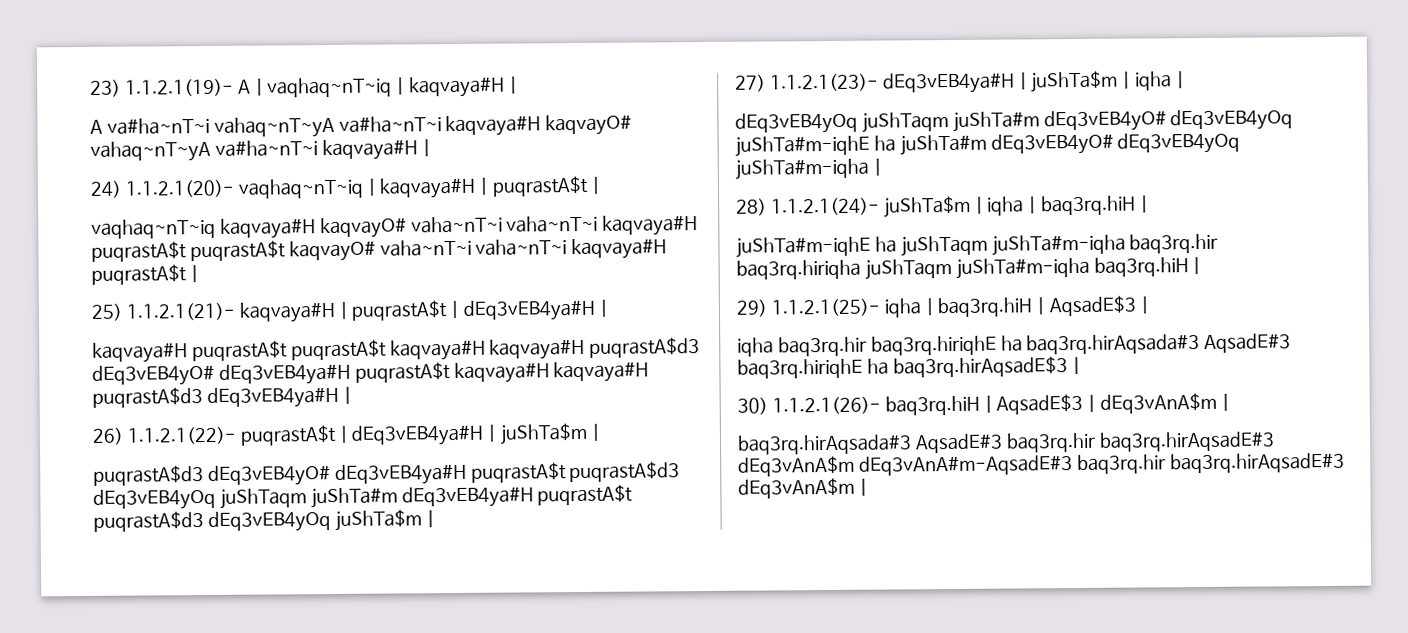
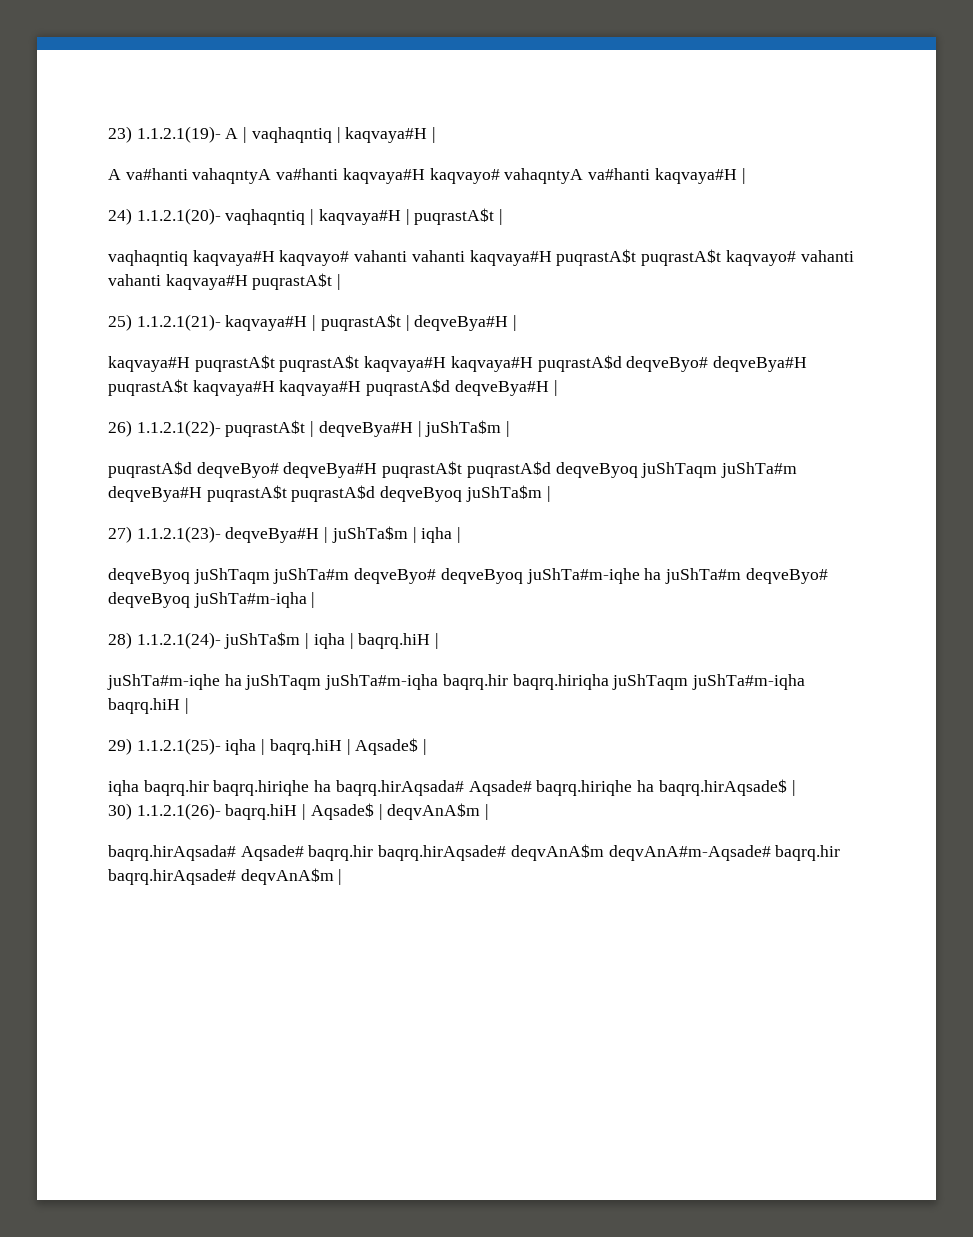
- 23) 1.1.2.1(19)- A | vaqhaq~nT~iq | kaqvaya#H |
+ 23) 1.1.2.1(19)- A | vaqhaqntiq | kaqvaya#H |
- A va#ha~nT~i vahaq~nT~yA va#ha~nT~i kaqvaya#H kaqvayO# vahaq~nT~yA va#ha~nT~i kaqvaya#H |
+ A va#hanti vahaqntyA va#hanti kaqvaya#H kaqvayo# vahaqntyA va#hanti kaqvaya#H |
- 24) 1.1.2.1(20)- vaqhaq~nT~iq | kaqvaya#H | puqrastA$t |
+ 24) 1.1.2.1(20)- vaqhaqntiq | kaqvaya#H | puqrastA$t |
- vaqhaq~nT~iq kaqvaya#H kaqvayO# vaha~nT~i vaha~nT~i kaqvaya#H puqrastA$t puqrastA$t kaqvayO# vaha~nT~i vaha~nT~i kaqvaya#H puqrastA$t |
+ vaqhaqntiq kaqvaya#H kaqvayo# vahanti vahanti kaqvaya#H puqrastA$t puqrastA$t kaqvayo# vahanti vahanti kaqvaya#H puqrastA$t |
- 25) 1.1.2.1(21)- kaqvaya#H | puqrastA$t | dEq3vEB4ya#H |
+ 25) 1.1.2.1(21)- kaqvaya#H | puqrastA$t | deqveBya#H |
- kaqvaya#H puqrastA$t puqrastA$t kaqvaya#H kaqvaya#H puqrastA$d3 dEq3vEB4yO# dEq3vEB4ya#H puqrastA$t kaqvaya#H kaqvaya#H puqrastA$d3 dEq3vEB4ya#H |
+ kaqvaya#H puqrastA$t puqrastA$t kaqvaya#H kaqvaya#H puqrastA$d deqveByo# deqveBya#H puqrastA$t kaqvaya#H kaqvaya#H puqrastA$d deqveBya#H |
- 26) 1.1.2.1(22)- puqrastA$t | dEq3vEB4ya#H | juShTa$m |
+ 26) 1.1.2.1(22)- puqrastA$t | deqveBya#H | juShTa$m |
- puqrastA$d3 dEq3vEB4yO# dEq3vEB4ya#H puqrastA$t puqrastA$d3 dEq3vEB4yOq juShTaqm juShTa#m dEq3vEB4ya#H puqrastA$t puqrastA$d3 dEq3vEB4yOq juShTa$m |
+ puqrastA$d deqveByo# deqveBya#H puqrastA$t puqrastA$d deqveByoq juShTaqm juShTa#m deqveBya#H puqrastA$t puqrastA$d deqveByoq juShTa$m |
- 27) 1.1.2.1(23)- dEq3vEB4ya#H | juShTa$m | iqha |
+ 27) 1.1.2.1(23)- deqveBya#H | juShTa$m | iqha |
- dEq3vEB4yOq juShTaqm juShTa#m dEq3vEB4yO# dEq3vEB4yOq juShTa#m-iqhE ha juShTa#m dEq3vEB4yO# dEq3vEB4yOq juShTa#m-iqha |
+ deqveByoq juShTaqm juShTa#m deqveByo# deqveByoq juShTa#m-iqhe ha juShTa#m deqveByo# deqveByoq juShTa#m-iqha |
- 28) 1.1.2.1(24)- juShTa$m | iqha | baq3rq.hiH |
- juShTa#m-iqhE ha juShTaqm juShTa#m-iqha baq3rq.hir baq3rq.hiriqha juShTaqm juShTa#m-iqha baq3rq.hiH |
+ 28) 1.1.2.1(24)- juShTa$m | iqha | baqrq.hiH |
+ juShTa#m-iqhe ha juShTaqm juShTa#m-iqha baqrq.hir baqrq.hiriqha juShTaqm juShTa#m-iqha baqrq.hiH |
- 29) 1.1.2.1(25)- iqha | baq3rq.hiH | AqsadE$3 |
+ 29) 1.1.2.1(25)- iqha | baqrq.hiH | Aqsade$ |
- iqha baq3rq.hir baq3rq.hiriqhE ha baq3rq.hirAqsada#3 AqsadE#3 baq3rq.hiriqhE ha baq3rq.hirAqsadE$3 |
- 30) 1.1.2.1(26)- baq3rq.hiH | AqsadE$3 | dEq3vAnA$m |
- baq3rq.hirAqsada#3 AqsadE#3 baq3rq.hir baq3rq.hirAqsadE#3 dEq3vAnA$m dEq3vAnA#m-AqsadE#3 baq3rq.hir baq3rq.hirAqsadE#3 dEq3vAnA$m |
+ iqha baqrq.hir baqrq.hiriqhe ha baqrq.hirAqsada# Aqsade# baqrq.hiriqhe ha baqrq.hirAqsade$ |
+ 30) 1.1.2.1(26)- baqrq.hiH | Aqsade$ | deqvAnA$m |
+ baqrq.hirAqsada# Aqsade# baqrq.hir baqrq.hirAqsade# deqvAnA$m deqvAnA#m-Aqsade# baqrq.hir baqrq.hirAqsade# deqvAnA$m |

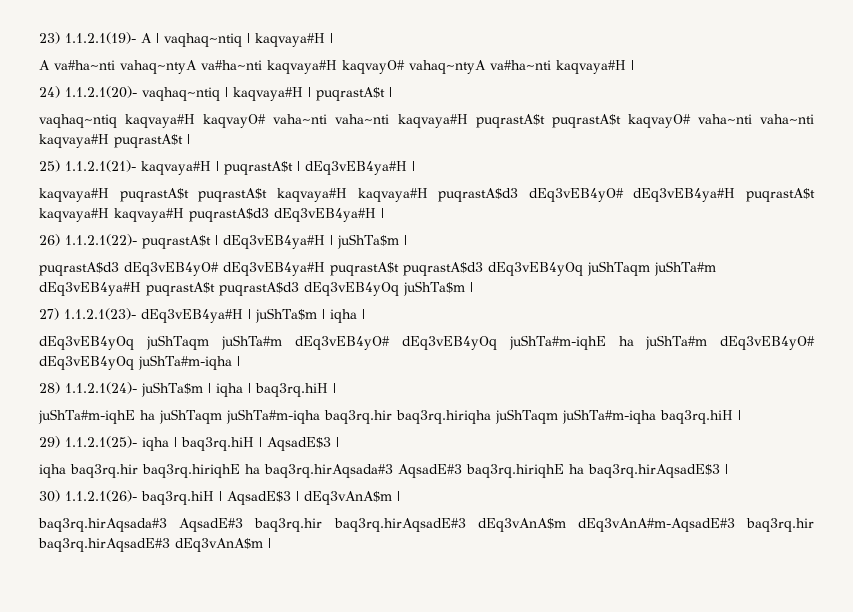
- 23) 1.1.2.1(19)- A | vaqhaqntiq | kaqvaya#H |
+ 23) 1.1.2.1(19)- A | vaqhaq~ntiq | kaqvaya#H |
- A va#hanti vahaqntyA va#hanti kaqvaya#H kaqvayo# vahaqntyA va#hanti kaqvaya#H |
+ A va#ha~nti vahaq~ntyA va#ha~nti kaqvaya#H kaqvayO# vahaq~ntyA va#ha~nti kaqvaya#H |
- 24) 1.1.2.1(20)- vaqhaqntiq | kaqvaya#H | puqrastA$t |
+ 24) 1.1.2.1(20)- vaqhaq~ntiq | kaqvaya#H | puqrastA$t |
- vaqhaqntiq kaqvaya#H kaqvayo# vahanti vahanti kaqvaya#H puqrastA$t puqrastA$t kaqvayo# vahanti vahanti kaqvaya#H puqrastA$t |
+ vaqhaq~ntiq kaqvaya#H kaqvayO# vaha~nti vaha~nti kaqvaya#H puqrastA$t puqrastA$t kaqvayO# vaha~nti vaha~nti kaqvaya#H puqrastA$t |
- 25) 1.1.2.1(21)- kaqvaya#H | puqrastA$t | deqveBya#H |
+ 25) 1.1.2.1(21)- kaqvaya#H | puqrastA$t | dEq3vEB4ya#H |
- kaqvaya#H puqrastA$t puqrastA$t kaqvaya#H kaqvaya#H puqrastA$d deqveByo# deqveBya#H puqrastA$t kaqvaya#H kaqvaya#H puqrastA$d deqveBya#H |
+ kaqvaya#H puqrastA$t puqrastA$t kaqvaya#H kaqvaya#H puqrastA$d3 dEq3vEB4yO# dEq3vEB4ya#H puqrastA$t kaqvaya#H kaqvaya#H puqrastA$d3 dEq3vEB4ya#H |
- 26) 1.1.2.1(22)- puqrastA$t | deqveBya#H | juShTa$m |
+ 26) 1.1.2.1(22)- puqrastA$t | dEq3vEB4ya#H | juShTa$m |
- puqrastA$d deqveByo# deqveBya#H puqrastA$t puqrastA$d deqveByoq juShTaqm juShTa#m deqveBya#H puqrastA$t puqrastA$d deqveByoq juShTa$m |
+ puqrastA$d3 dEq3vEB4yO# dEq3vEB4ya#H puqrastA$t puqrastA$d3 dEq3vEB4yOq juShTaqm juShTa#m dEq3vEB4ya#H puqrastA$t puqrastA$d3 dEq3vEB4yOq juShTa$m |
- 27) 1.1.2.1(23)- deqveBya#H | juShTa$m | iqha |
+ 27) 1.1.2.1(23)- dEq3vEB4ya#H | juShTa$m | iqha |
- deqveByoq juShTaqm juShTa#m deqveByo# deqveByoq juShTa#m-iqhe ha juShTa#m deqveByo# deqveByoq juShTa#m-iqha |
+ dEq3vEB4yOq juShTaqm juShTa#m dEq3vEB4yO# dEq3vEB4yOq juShTa#m-iqhE ha juShTa#m dEq3vEB4yO# dEq3vEB4yOq juShTa#m-iqha |
- 28) 1.1.2.1(24)- juShTa$m | iqha | baqrq.hiH |
- juShTa#m-iqhe ha juShTaqm juShTa#m-iqha baqrq.hir baqrq.hiriqha juShTaqm juShTa#m-iqha baqrq.hiH |
+ 28) 1.1.2.1(24)- juShTa$m | iqha | baq3rq.hiH |
+ juShTa#m-iqhE ha juShTaqm juShTa#m-iqha baq3rq.hir baq3rq.hiriqha juShTaqm juShTa#m-iqha baq3rq.hiH |
- 29) 1.1.2.1(25)- iqha | baqrq.hiH | Aqsade$ |
+ 29) 1.1.2.1(25)- iqha | baq3rq.hiH | AqsadE$3 |
- iqha baqrq.hir baqrq.hiriqhe ha baqrq.hirAqsada# Aqsade# baqrq.hiriqhe ha baqrq.hirAqsade$ |
- 30) 1.1.2.1(26)- baqrq.hiH | Aqsade$ | deqvAnA$m |
- baqrq.hirAqsada# Aqsade# baqrq.hir baqrq.hirAqsade# deqvAnA$m deqvAnA#m-Aqsade# baqrq.hir baqrq.hirAqsade# deqvAnA$m |
+ iqha baq3rq.hir baq3rq.hiriqhE ha baq3rq.hirAqsada#3 AqsadE#3 baq3rq.hiriqhE ha baq3rq.hirAqsadE$3 |
+ 30) 1.1.2.1(26)- baq3rq.hiH | AqsadE$3 | dEq3vAnA$m |
+ baq3rq.hirAqsada#3 AqsadE#3 baq3rq.hir baq3rq.hirAqsadE#3 dEq3vAnA$m dEq3vAnA#m-AqsadE#3 baq3rq.hir baq3rq.hirAqsadE#3 dEq3vAnA$m |

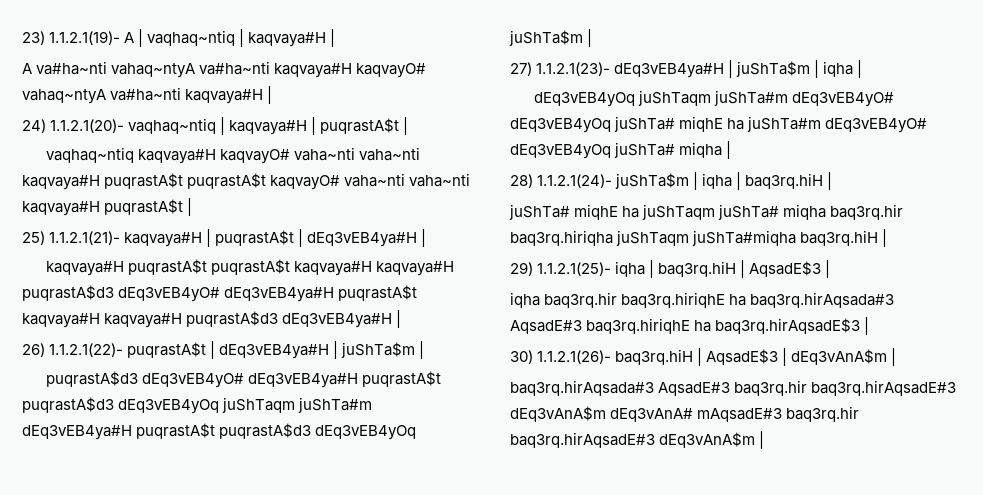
- dEq3vEB4yOq juShTaqm juShTa#m dEq3vEB4yO# dEq3vEB4yOq juShTa#m-iqhE ha juShTa#m dEq3vEB4yO# dEq3vEB4yOq juShTa#m-iqha |
+ dEq3vEB4yOq juShTaqm juShTa#m dEq3vEB4yO# dEq3vEB4yOq juShTa# miqhE ha juShTa#m dEq3vEB4yO# dEq3vEB4yOq juShTa# miqha |
- juShTa#m-iqhE ha juShTaqm juShTa#m-iqha baq3rq.hir baq3rq.hiriqha juShTaqm juShTa#m-iqha baq3rq.hiH |
+ juShTa# miqhE ha juShTaqm juShTa# miqha baq3rq.hir baq3rq.hiriqha juShTaqm juShTa#miqha baq3rq.hiH |
- baq3rq.hirAqsada#3 AqsadE#3 baq3rq.hir baq3rq.hirAqsadE#3 dEq3vAnA$m dEq3vAnA#m-AqsadE#3 baq3rq.hir baq3rq.hirAqsadE#3 dEq3vAnA$m |
+ baq3rq.hirAqsada#3 AqsadE#3 baq3rq.hir baq3rq.hirAqsadE#3 dEq3vAnA$m dEq3vAnA# mAqsadE#3 baq3rq.hir baq3rq.hirAqsadE#3 dEq3vAnA$m |

